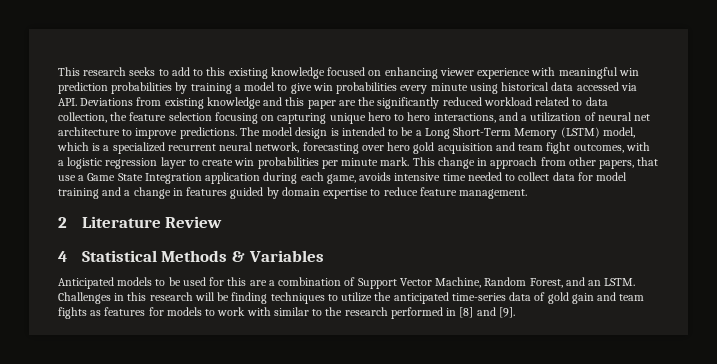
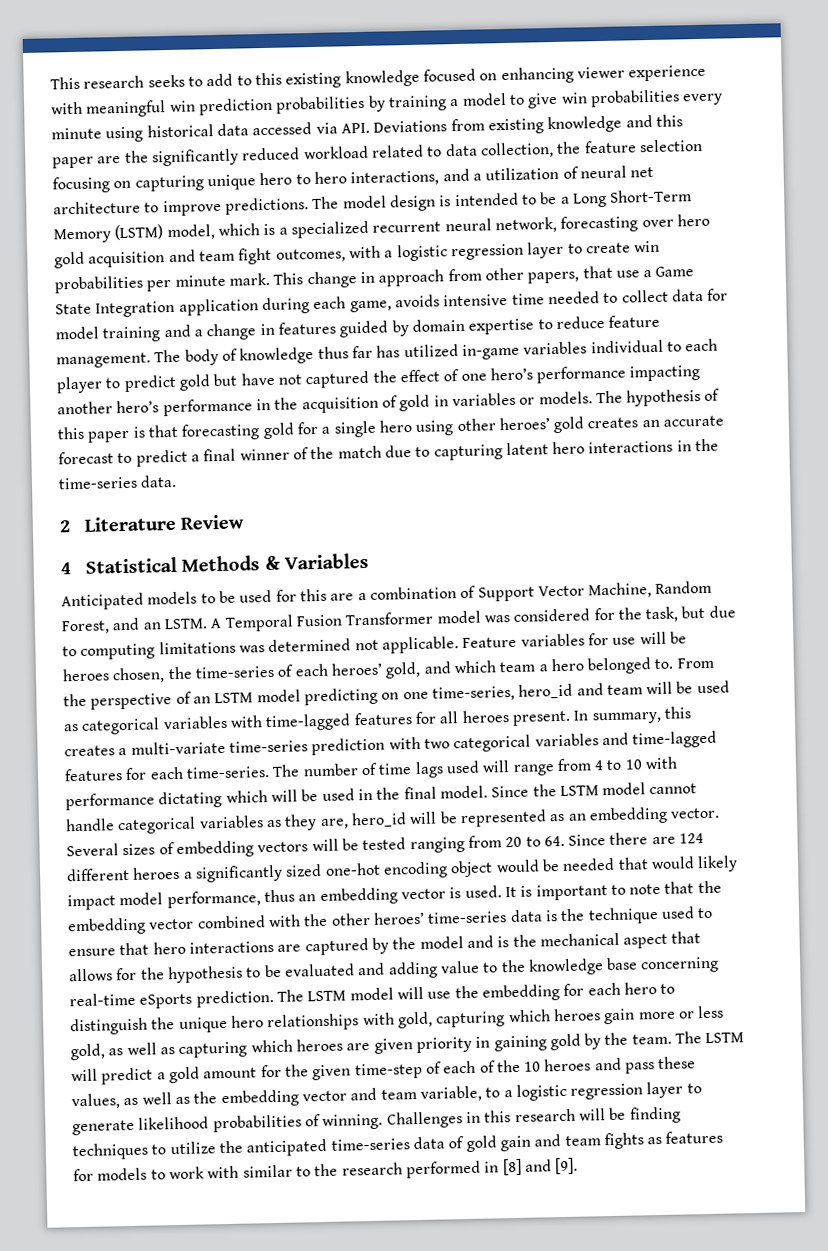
+ The body of knowledge thus far has utilized in-game variables individual to each player to predict gold but have not captured the effect of one hero’s performance impacting another hero’s performance in the acquisition of gold in variables or models. The hypothesis of this paper is that forecasting gold for a single hero using other heroes’ gold creates an accurate forecast to predict a final winner of the match due to capturing latent hero interactions in the time-series data.
+ A Temporal Fusion Transformer model was considered for the task, but due to computing limitations was determined not applicable. Feature variables for use will be heroes chosen, the time-series of each heroes’ gold, and which team a hero belonged to. From the perspective of an LSTM model predicting on one time-series, hero_id and team will be used as categorical variables with time-lagged features for all heroes present. In summary, this creates a multi-variate time-series prediction with two categorical variables and time-lagged features for each time-series. The number of time lags used will range from 4 to 10 with performance dictating which will be used in the final model. Since the LSTM model cannot handle categorical variables as they are, hero_id will be represented as an embedding vector. Several sizes of embedding vectors will be tested ranging from 20 to 64. Since there are 124 different heroes a significantly sized one-hot encoding object would be needed that would likely impact model performance, thus an embedding vector is used. It is important to note that the embedding vector combined with the other heroes’ time-series data is the technique used to ensure that hero interactions are captured by the model and is the mechanical aspect that allows for the hypothesis to be evaluated and adding value to the knowledge base concerning real-time eSports prediction. The LSTM model will use the embedding for each hero to distinguish the unique hero relationships with gold, capturing which heroes gain more or less gold, as well as capturing which heroes are given priority in gaining gold by the team. The LSTM will predict a gold amount for the given time-step of each of the 10 heroes and pass these values, as well as the embedding vector and team variable, to a logistic regression layer to generate likelihood probabilities of winning.

